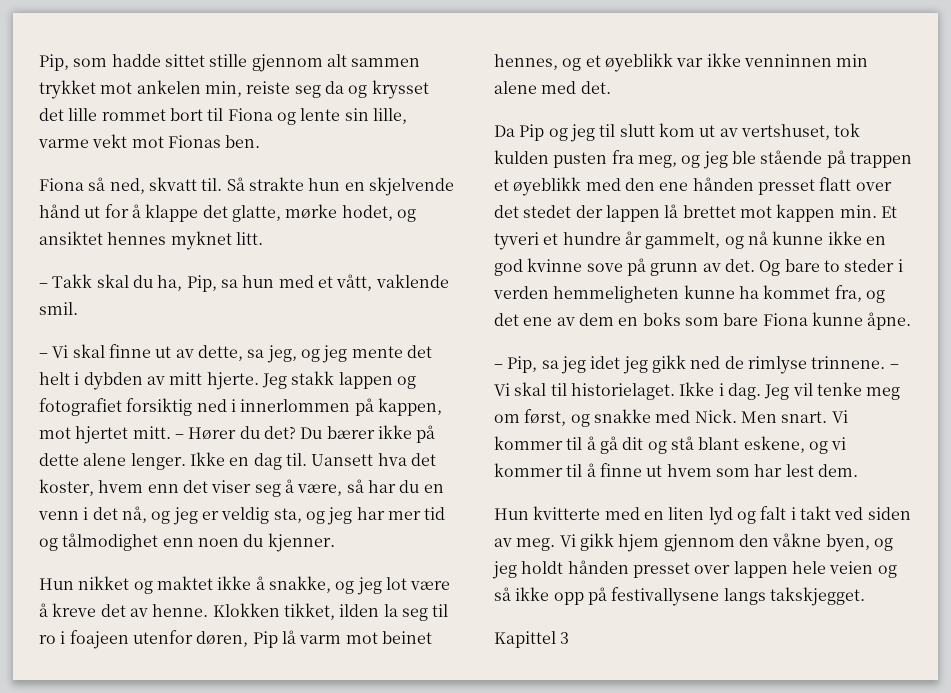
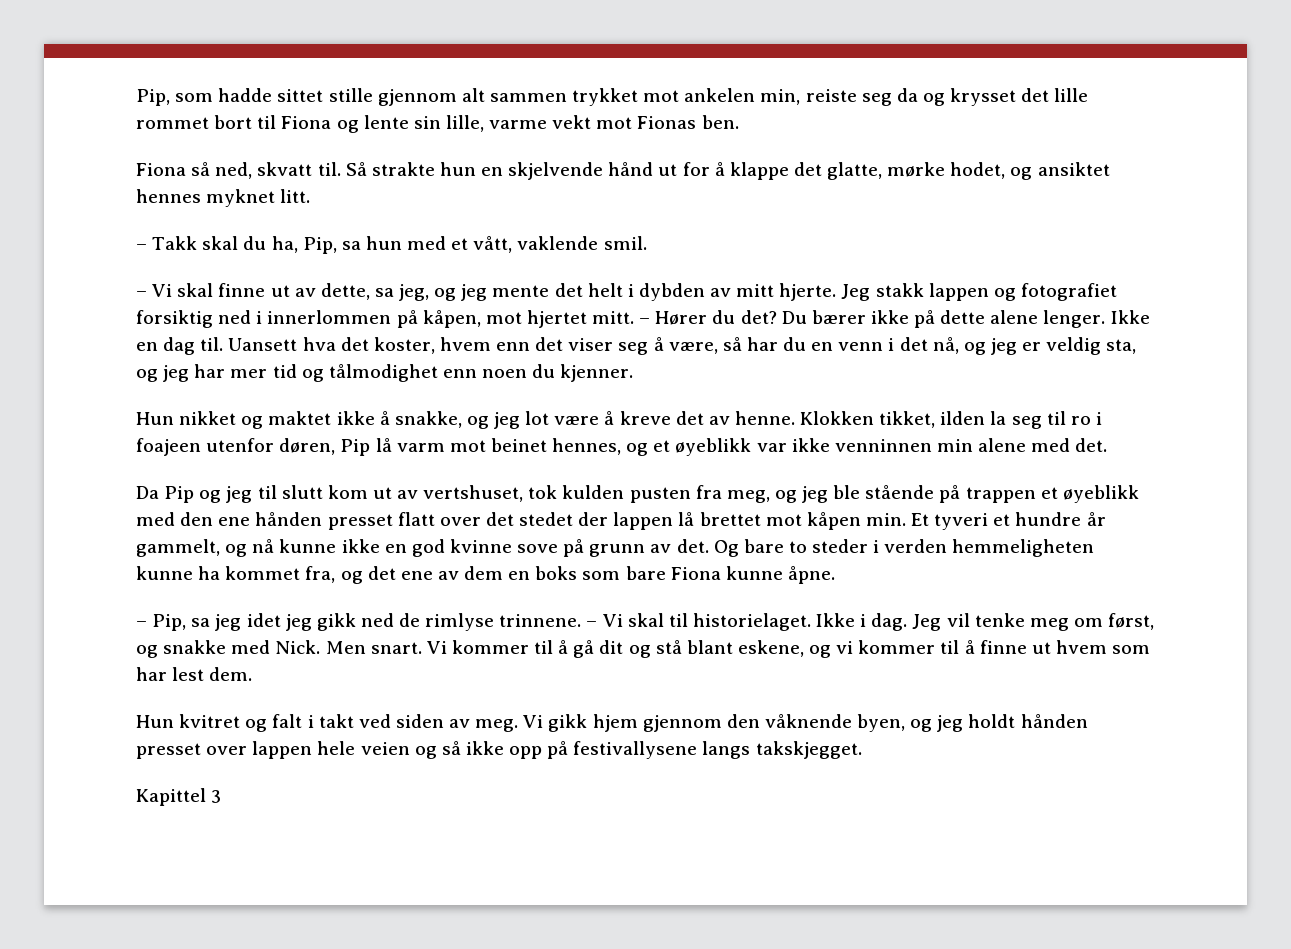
- Jeg stakk lappen og fotografiet forsiktig ned i innerlommen på kappen, mot hjertet mitt.
+ Jeg stakk lappen og fotografiet forsiktig ned i innerlommen på kåpen, mot hjertet mitt.
- Da Pip og jeg til slutt kom ut av vertshuset, tok kulden pusten fra meg, og jeg ble stående på trappen et øyeblikk med den ene hånden presset flatt over det stedet der lappen lå brettet mot kappen min. Et tyveri et hundre år gammelt, og nå kunne ikke en god kvinne sove på grunn av det.
+ Da Pip og jeg til slutt kom ut av vertshuset, tok kulden pusten fra meg, og jeg ble stående på trappen et øyeblikk med den ene hånden presset flatt over det stedet der lappen lå brettet mot kåpen min. Et tyveri et hundre år gammelt, og nå kunne ikke en god kvinne sove på grunn av det.
- Hun kvitterte med en liten lyd og falt i takt ved siden av meg.
+ Hun kvitret og falt i takt ved siden av meg.
- Vi gikk hjem gjennom den våkne byen, og jeg holdt hånden presset over lappen hele veien og så ikke opp på festivallysene langs takskjegget.
+ Vi gikk hjem gjennom den våknende byen, og jeg holdt hånden presset over lappen hele veien og så ikke opp på festivallysene langs takskjegget.

